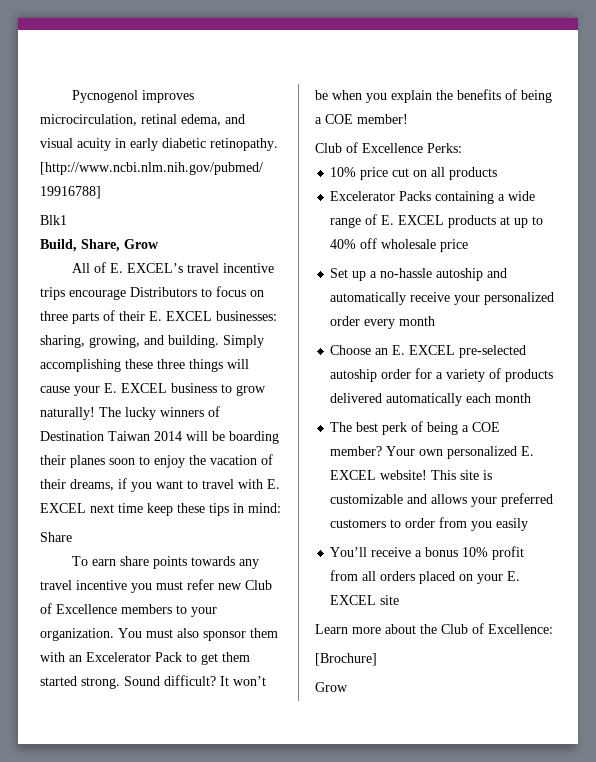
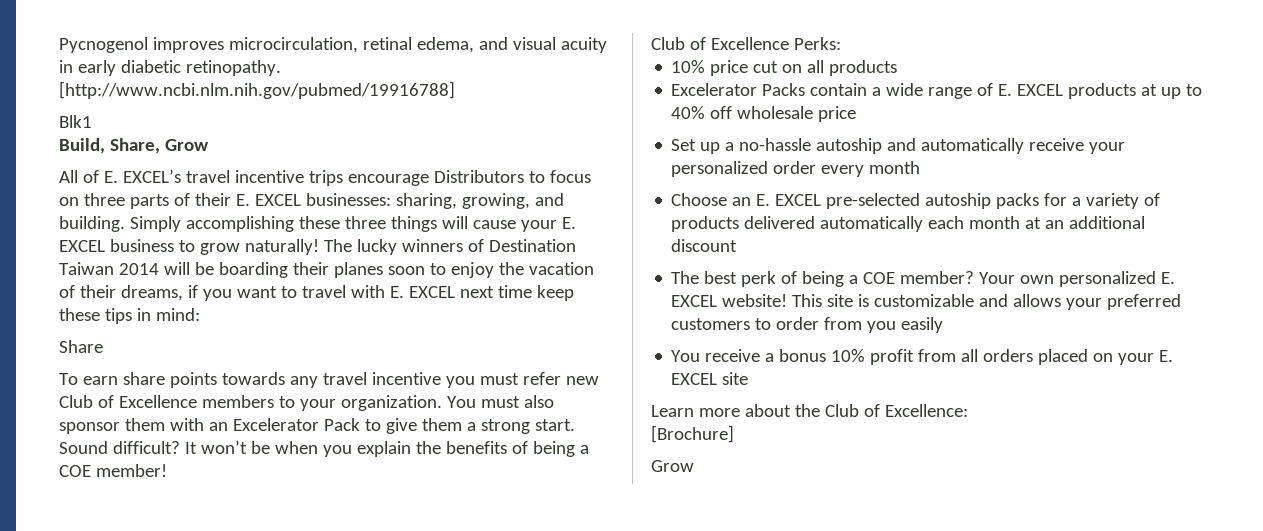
- You must also sponsor them with an Excelerator Pack to get them started strong.
+ You must also sponsor them with an Excelerator Pack to give them a strong start.
- Excelerator Packs containing a wide range of E. EXCEL products at up to 40% off wholesale price
+ Excelerator Packs contain a wide range of E. EXCEL products at up to 40% off wholesale price
- Choose an E. EXCEL pre-selected autoship order for a variety of products delivered automatically each month
+ Choose an E. EXCEL pre-selected autoship packs for a variety of products delivered automatically each month at an additional discount
- You’ll receive a bonus 10% profit from all orders placed on your E. EXCEL site
+ You receive a bonus 10% profit from all orders placed on your E. EXCEL site

